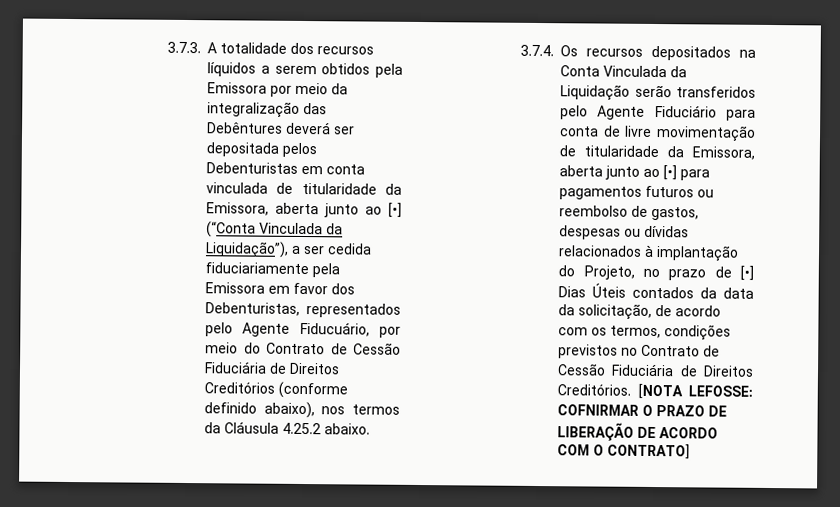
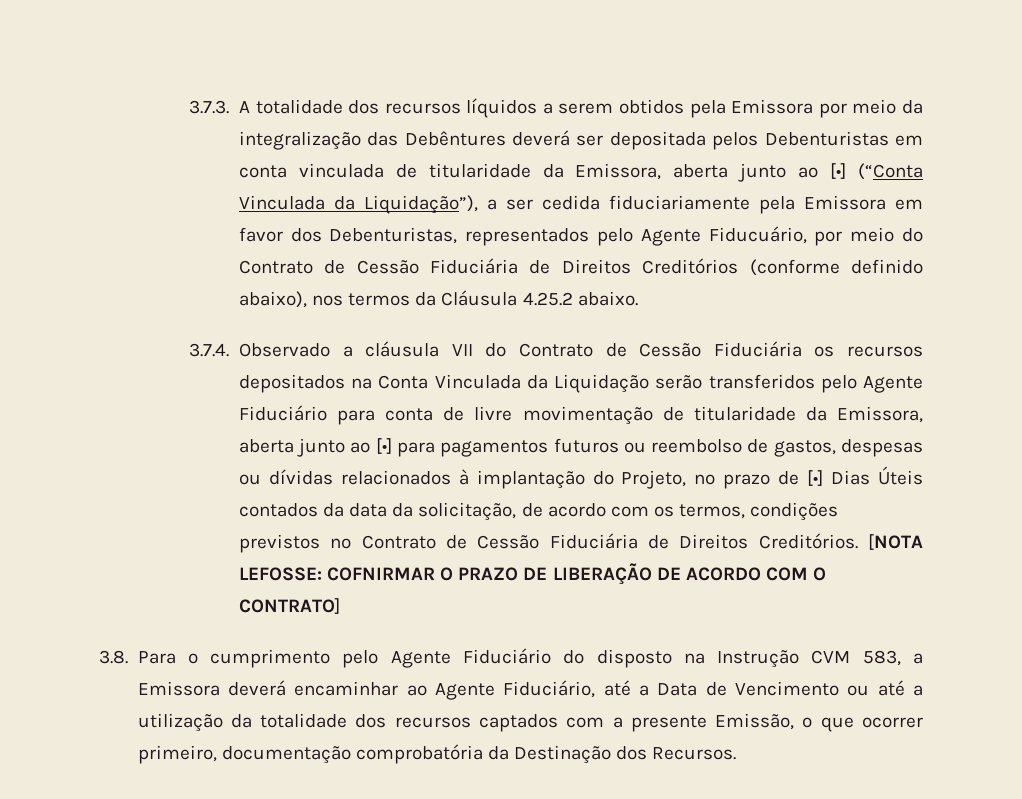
- 3.7.4. Os recursos depositados na Conta Vinculada da Liquidação serão transferidos pelo Agente Fiduciário para conta de livre movimentação de titularidade da Emissora, aberta junto ao [•] para pagamentos futuros ou reembolso de gastos, despesas ou dívidas relacionados à implantação do Projeto, no prazo de [•] Dias Úteis contados da data da solicitação, de acordo com os termos, condições previstos no Contrato de Cessão Fiduciária de Direitos Creditórios.
+ 3.7.4. Observado a cláusula VII do Contrato de Cessão Fiduciária os recursos depositados na Conta Vinculada da Liquidação serão transferidos pelo Agente Fiduciário para conta de livre movimentação de titularidade da Emissora, aberta junto ao [•] para pagamentos futuros ou reembolso de gastos, despesas ou dívidas relacionados à implantação do Projeto, no prazo de [•] Dias Úteis contados da data da solicitação, de acordo com os termos, condições previstos no Contrato de Cessão Fiduciária de Direitos Creditórios.
+ 3.8. Para o cumprimento pelo Agente Fiduciário do disposto na Instrução CVM 583, a Emissora deverá encaminhar ao Agente Fiduciário, até a Data de Vencimento ou até a utilização da totalidade dos recursos captados com a presente Emissão, o que ocorrer primeiro, documentação comprobatória da Destinação dos Recursos.

